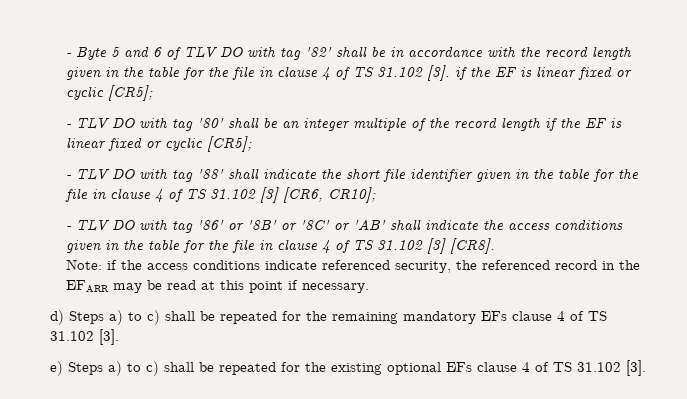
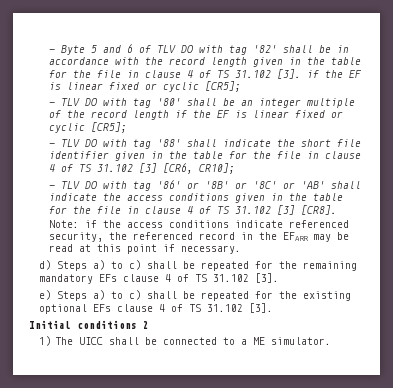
+ Initial conditions 2
+ 1) The UICC shall be connected to a ME simulator.

